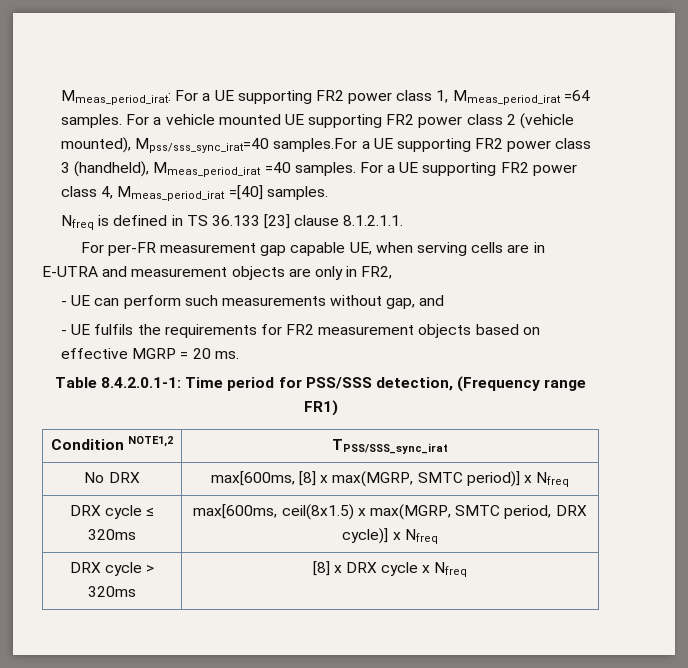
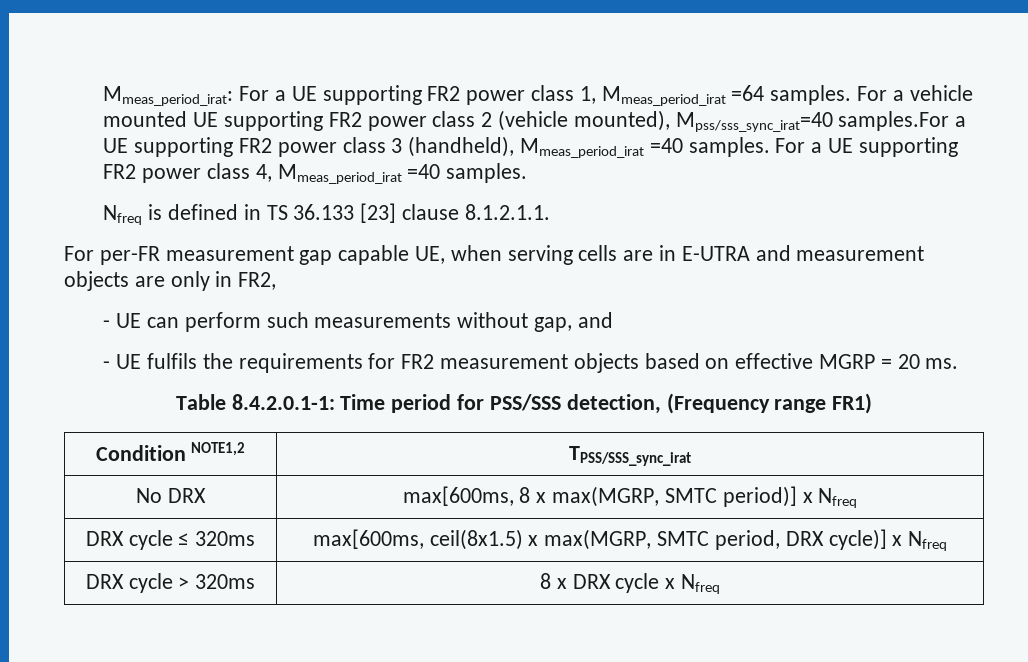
- For a UE supporting FR2 power class 4, Mmeas_period_irat =[40] samples.
+ For a UE supporting FR2 power class 4, Mmeas_period_irat =40 samples.
- No DRX | max[600ms, [8] x max(MGRP, SMTC period)] x Nfreq
+ No DRX | max[600ms, 8 x max(MGRP, SMTC period)] x Nfreq
- DRX cycle > 320ms | [8] x DRX cycle x Nfreq
+ DRX cycle > 320ms | 8 x DRX cycle x Nfreq

